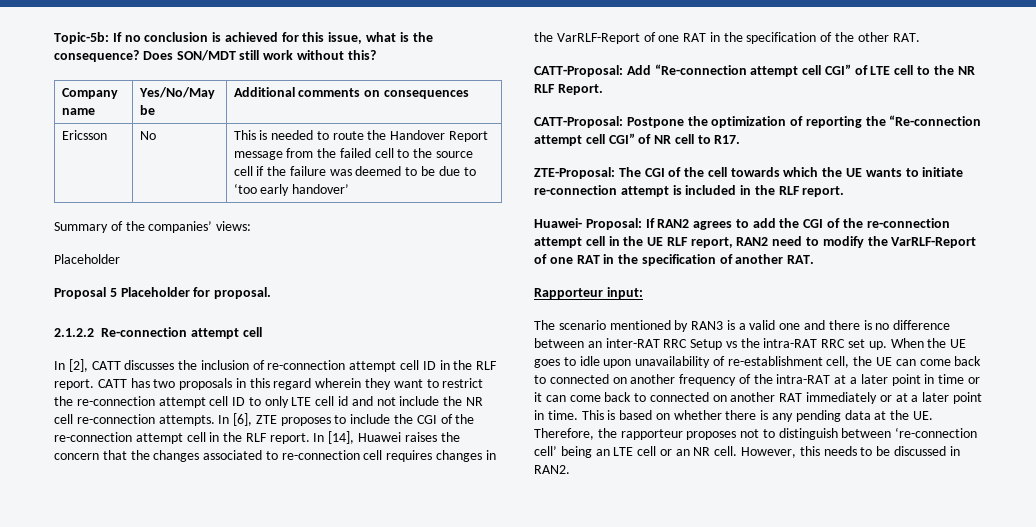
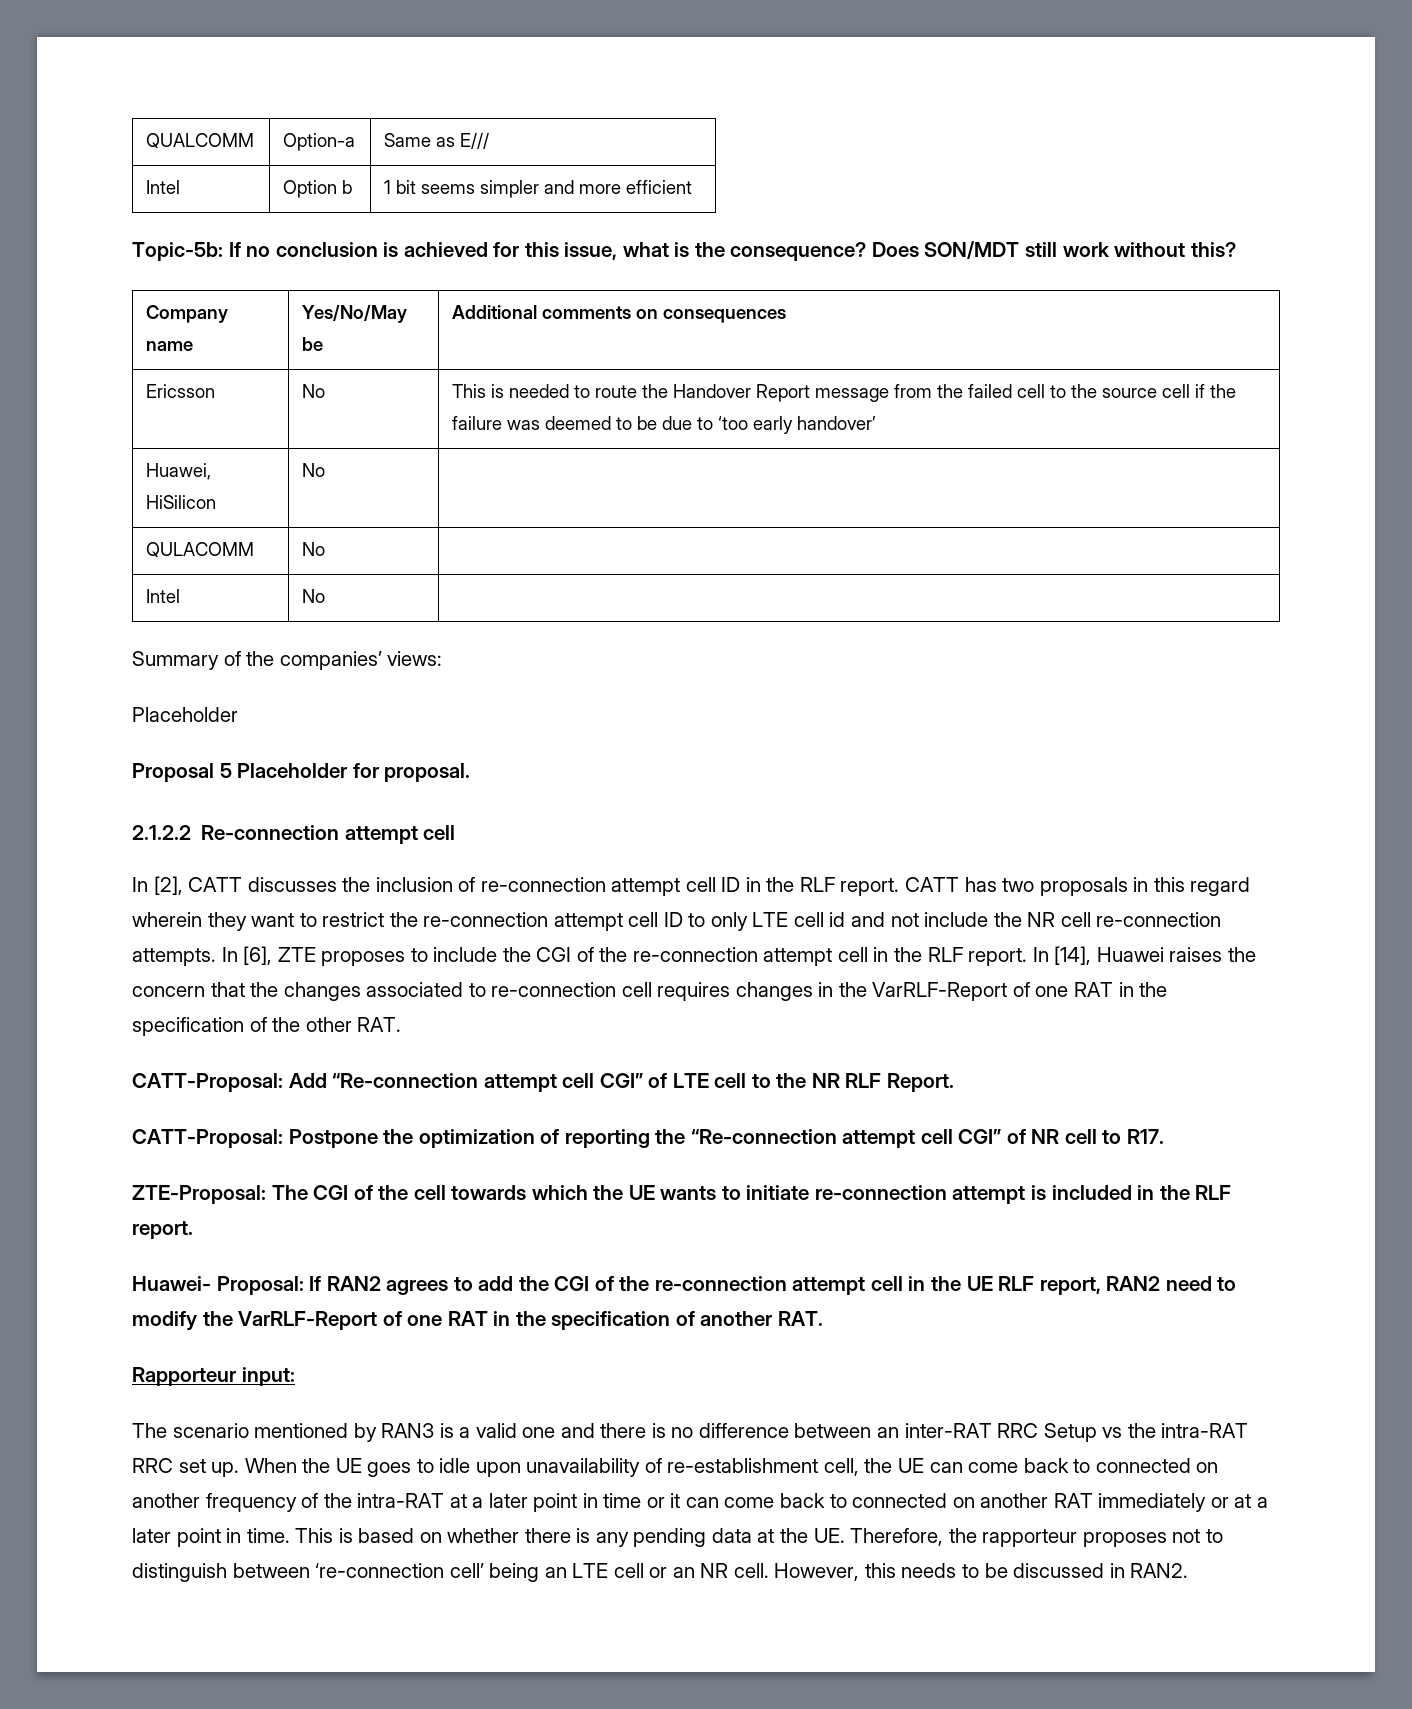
+ QUALCOMM | Option-a | Same as E///
+ Intel | Option b | 1 bit seems simpler and more efficient
+ Huawei, HiSilicon | No |
+ QULACOMM | No |
+ Intel | No |

